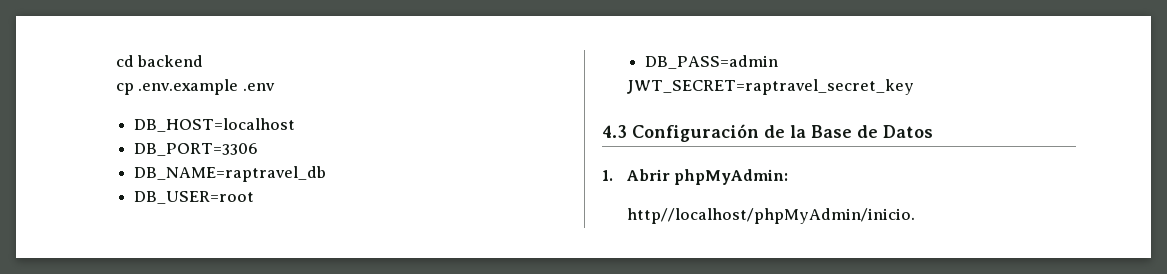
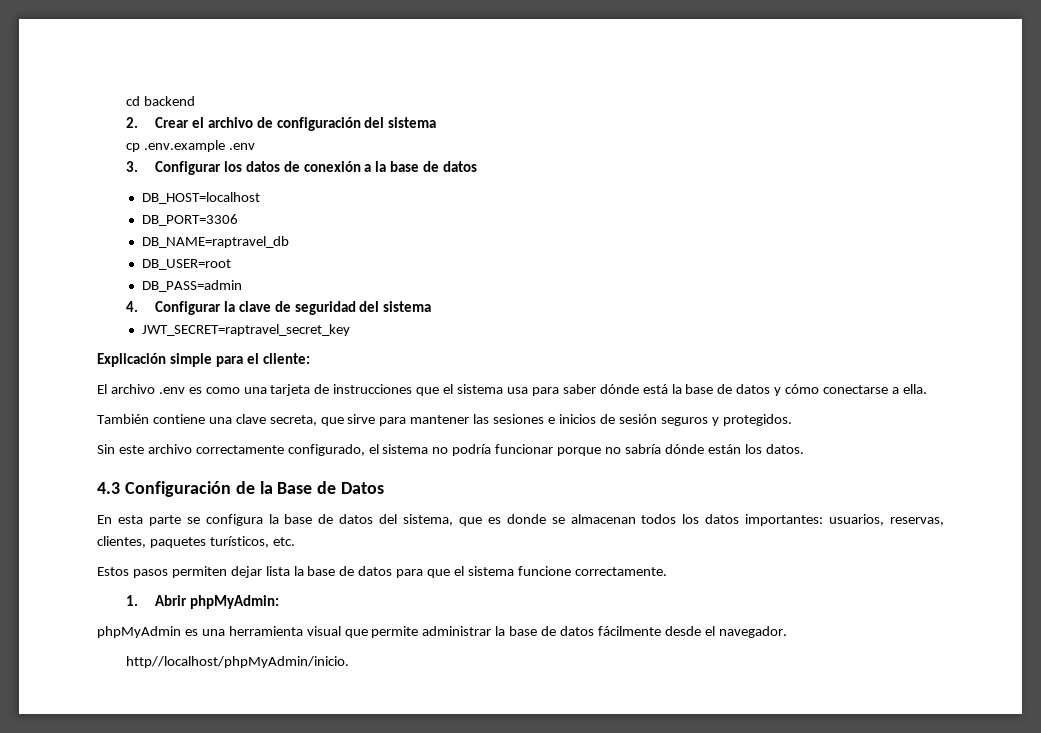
+ 2. Crear el archivo de configuración del sistema
  cp .env.example .env
+ 3. Configurar los datos de conexión a la base de datos
+ 4. Configurar la clave de seguridad del sistema
  JWT_SECRET=raptravel_secret_key
+ Explicación simple para el cliente:
+ El archivo .env es como una tarjeta de instrucciones que el sistema usa para saber dónde está la base de datos y cómo conectarse a ella.
+ También contiene una clave secreta, que sirve para mantener las sesiones e inicios de sesión seguros y protegidos.
+ Sin este archivo correctamente configurado, el sistema no podría funcionar porque no sabría dónde están los datos.
+ En esta parte se configura la base de datos del sistema, que es donde se almacenan todos los datos importantes: usuarios, reservas, clientes, paquetes turísticos, etc.
+ Estos pasos permiten dejar lista la base de datos para que el sistema funcione correctamente.
  1. Abrir phpMyAdmin:
+ phpMyAdmin es una herramienta visual que permite administrar la base de datos fácilmente desde el navegador.

